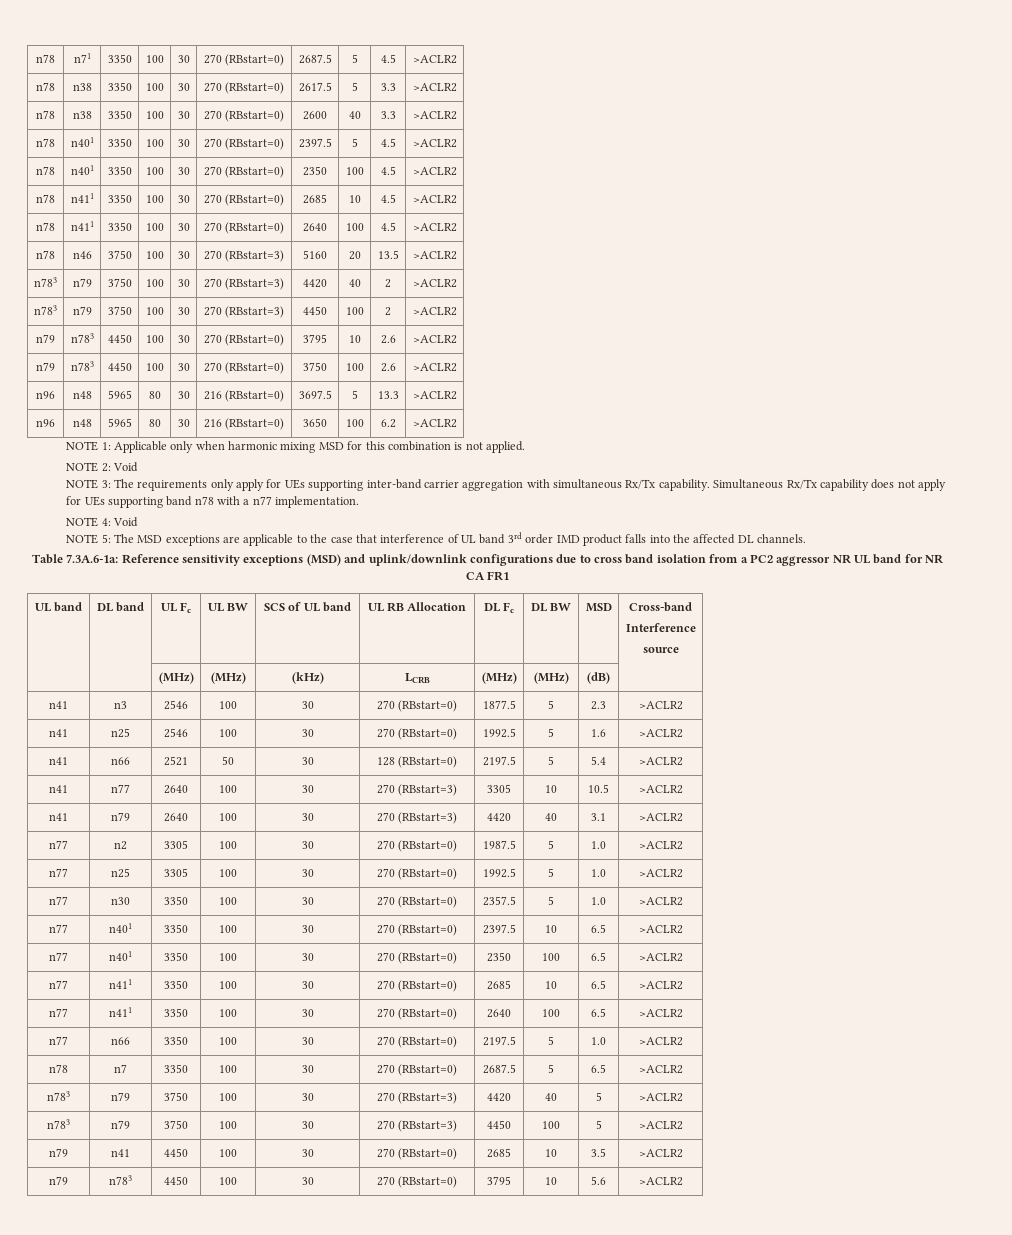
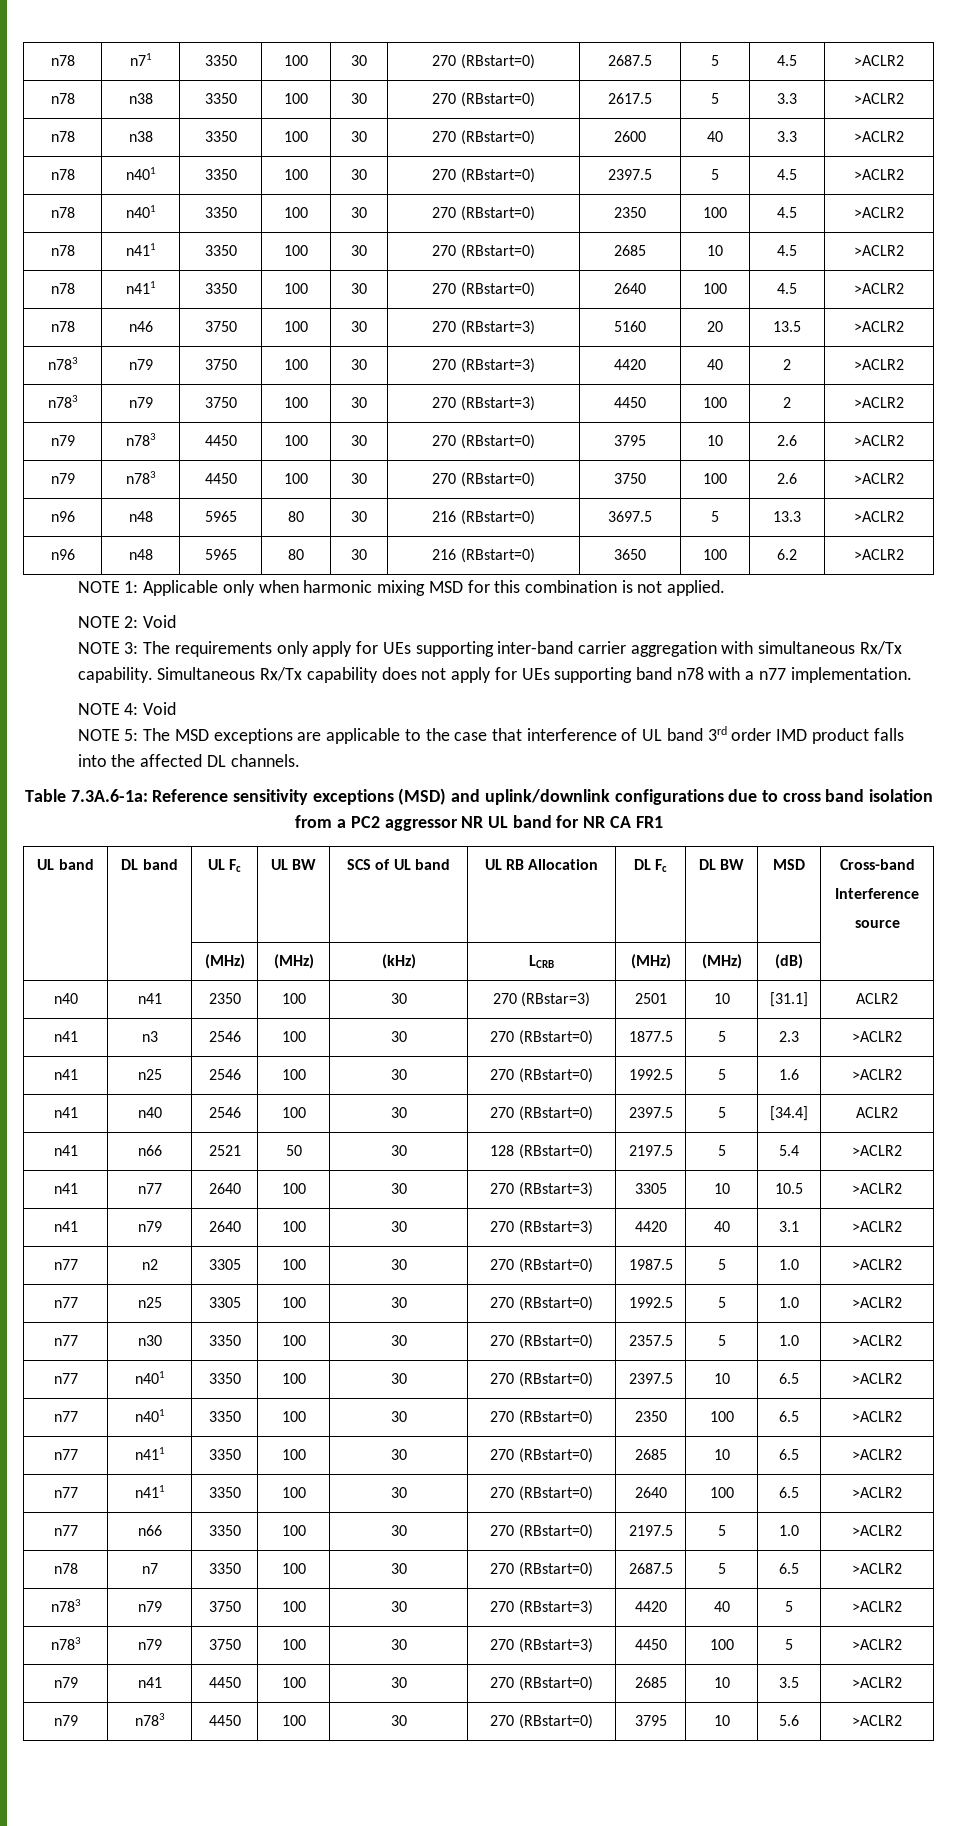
+ n40 | n41 | 2350 | 100 | 30 | 270 (RBstar=3) | 2501 | 10 | [31.1] | ACLR2
+ n41 | n40 | 2546 | 100 | 30 | 270 (RBstart=0) | 2397.5 | 5 | [34.4] | ACLR2

